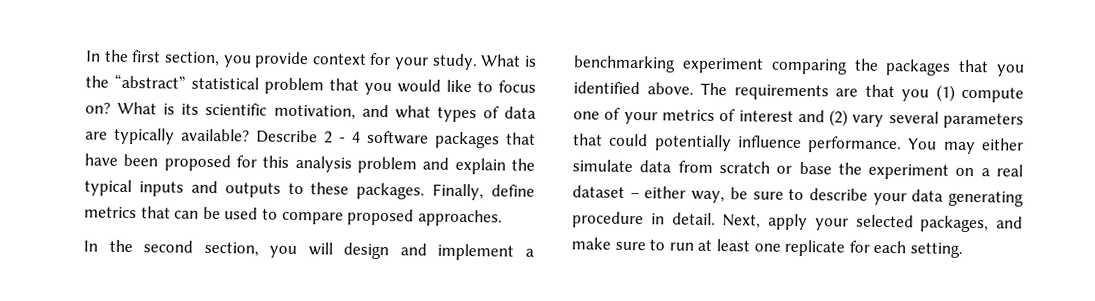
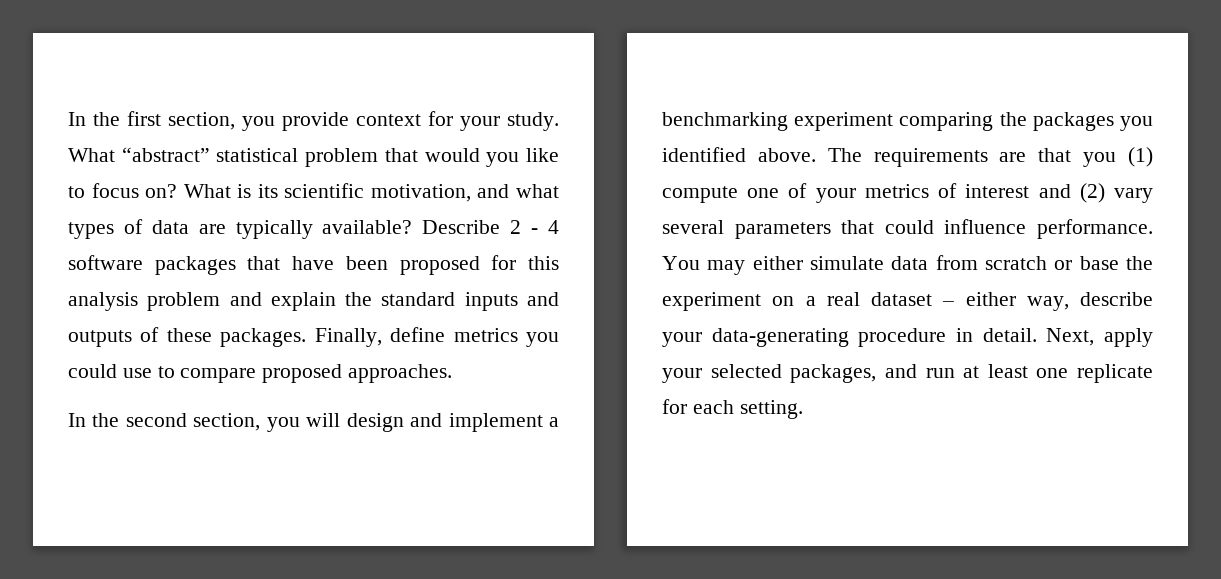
- What is the “abstract” statistical problem that you would like to focus on?
+ What “abstract” statistical problem that would you like to focus on?
- Describe 2 - 4 software packages that have been proposed for this analysis problem and explain the typical inputs and outputs to these packages.
+ Describe 2 - 4 software packages that have been proposed for this analysis problem and explain the standard inputs and outputs of these packages.
- Finally, define metrics that can be used to compare proposed approaches.
+ Finally, define metrics you could use to compare proposed approaches.
- In the second section, you will design and implement a benchmarking experiment comparing the packages that you identified above.
+ In the second section, you will design and implement a benchmarking experiment comparing the packages you identified above.
- The requirements are that you (1) compute one of your metrics of interest and (2) vary several parameters that could potentially influence performance.
+ The requirements are that you (1) compute one of your metrics of interest and (2) vary several parameters that could influence performance.
- You may either simulate data from scratch or base the experiment on a real dataset – either way, be sure to describe your data generating procedure in detail.
+ You may either simulate data from scratch or base the experiment on a real dataset – either way, describe your data-generating procedure in detail.
- Next, apply your selected packages, and make sure to run at least one replicate for each setting.
+ Next, apply your selected packages, and run at least one replicate for each setting.

